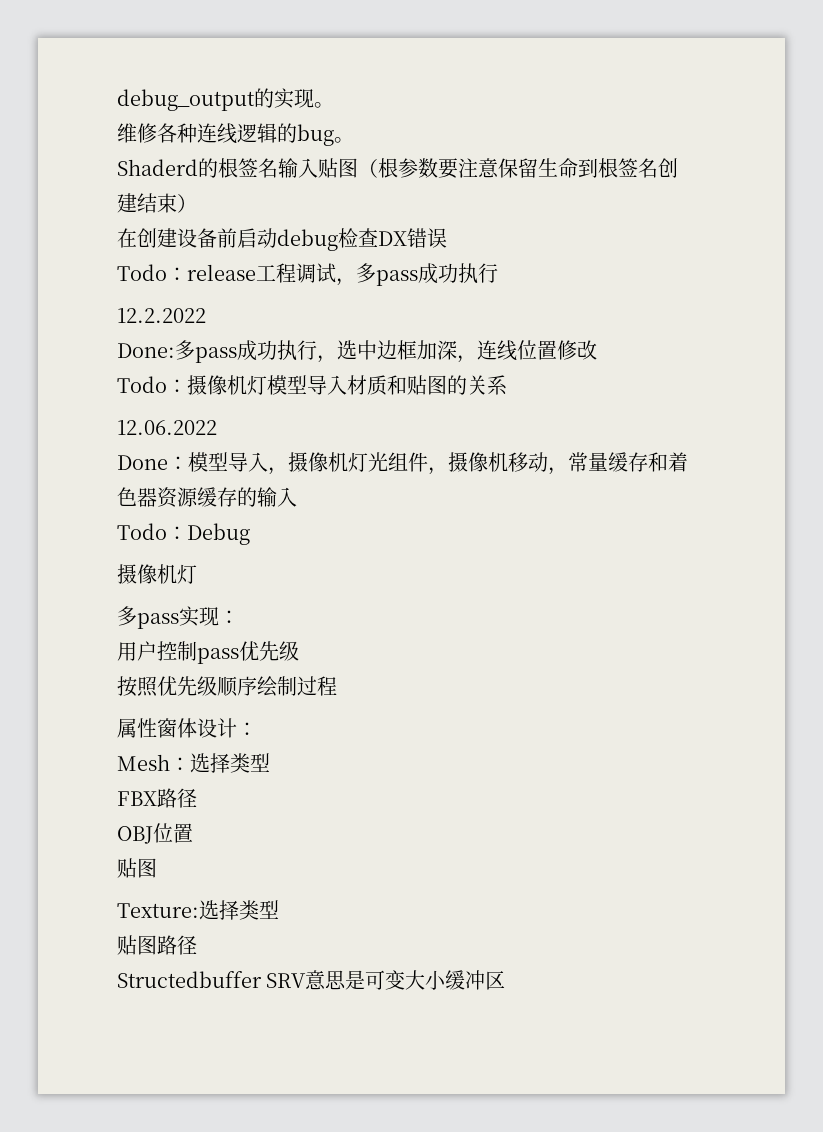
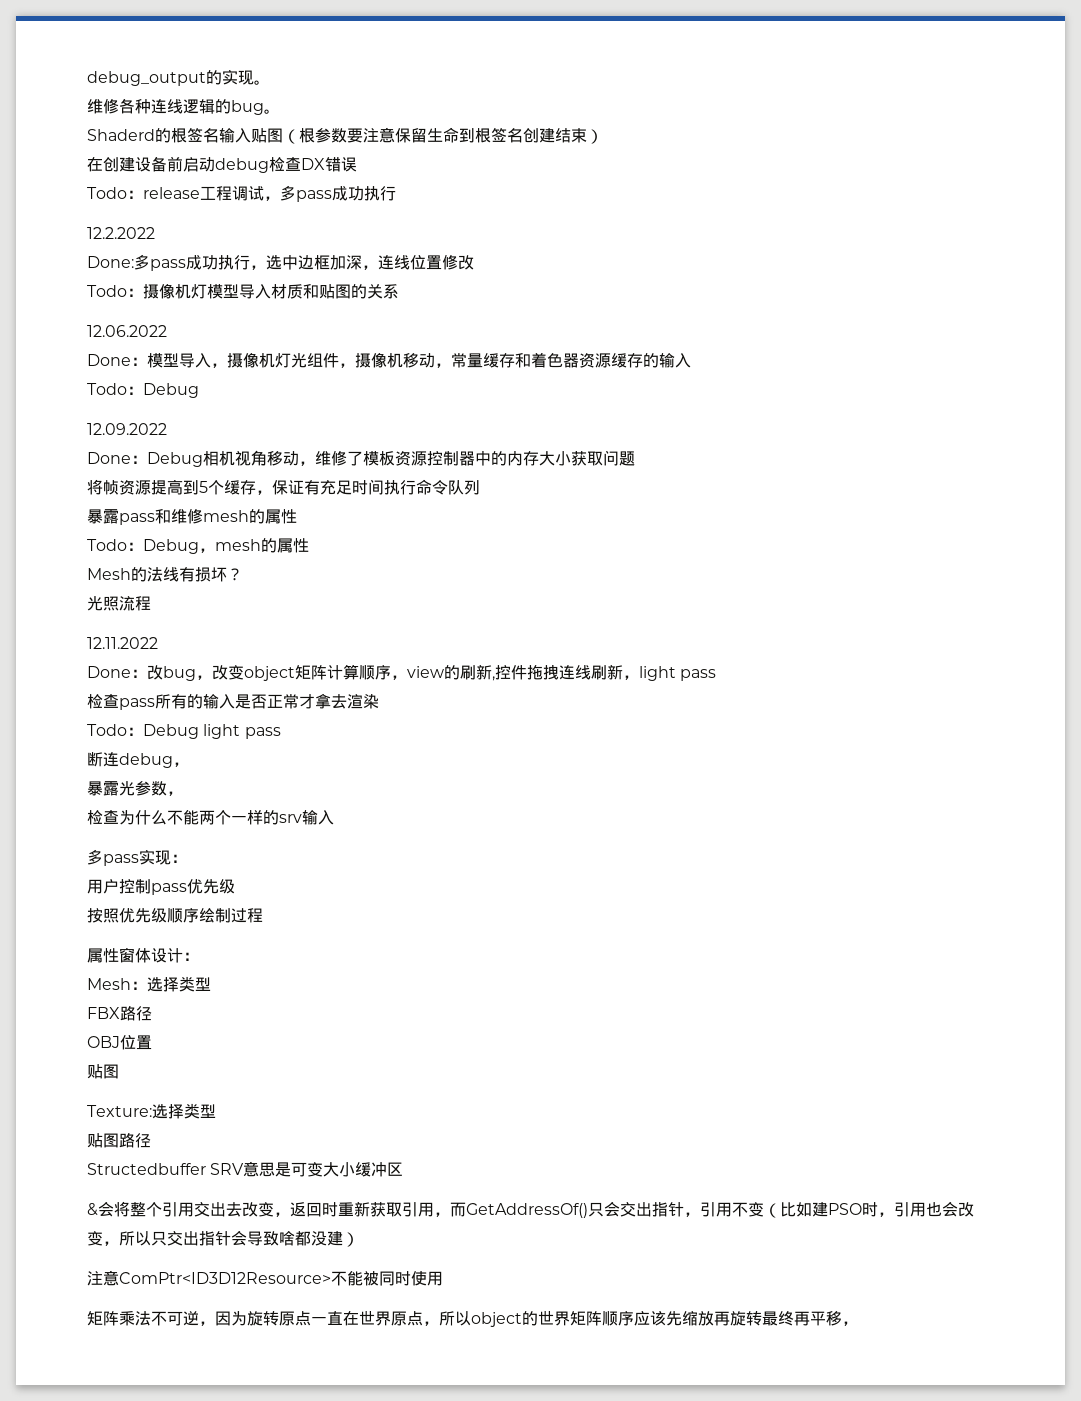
  Done：模型导入，摄像机灯光组件，摄像机移动，常量缓存和着色器资源缓存的输入
  Todo：Debug
- 摄像机灯
+ 12.09.2022
+ Done：Debug相机视角移动，维修了模板资源控制器中的内存大小获取问题
+ 将帧资源提高到5个缓存，保证有充足时间执行命令队列
+ 暴露pass和维修mesh的属性
+ Todo：Debug，mesh的属性
+ Mesh的法线有损坏？
+ 光照流程
+ 12.11.2022
+ Done：改bug，改变object矩阵计算顺序，view的刷新,控件拖拽连线刷新，light pass
+ 检查pass所有的输入是否正常才拿去渲染
+ Todo：Debug light pass
+ 断连debug，
+ 暴露光参数，
+ 检查为什么不能两个一样的srv输入
+ &会将整个引用交出去改变，返回时重新获取引用，而GetAddressOf()只会交出指针，引用不变（比如建PSO时，引用也会改变，所以只交出指针会导致啥都没建）
+ 注意ComPtr<ID3D12Resource>不能被同时使用
+ 矩阵乘法不可逆，因为旋转原点一直在世界原点，所以object的世界矩阵顺序应该先缩放再旋转最终再平移，

